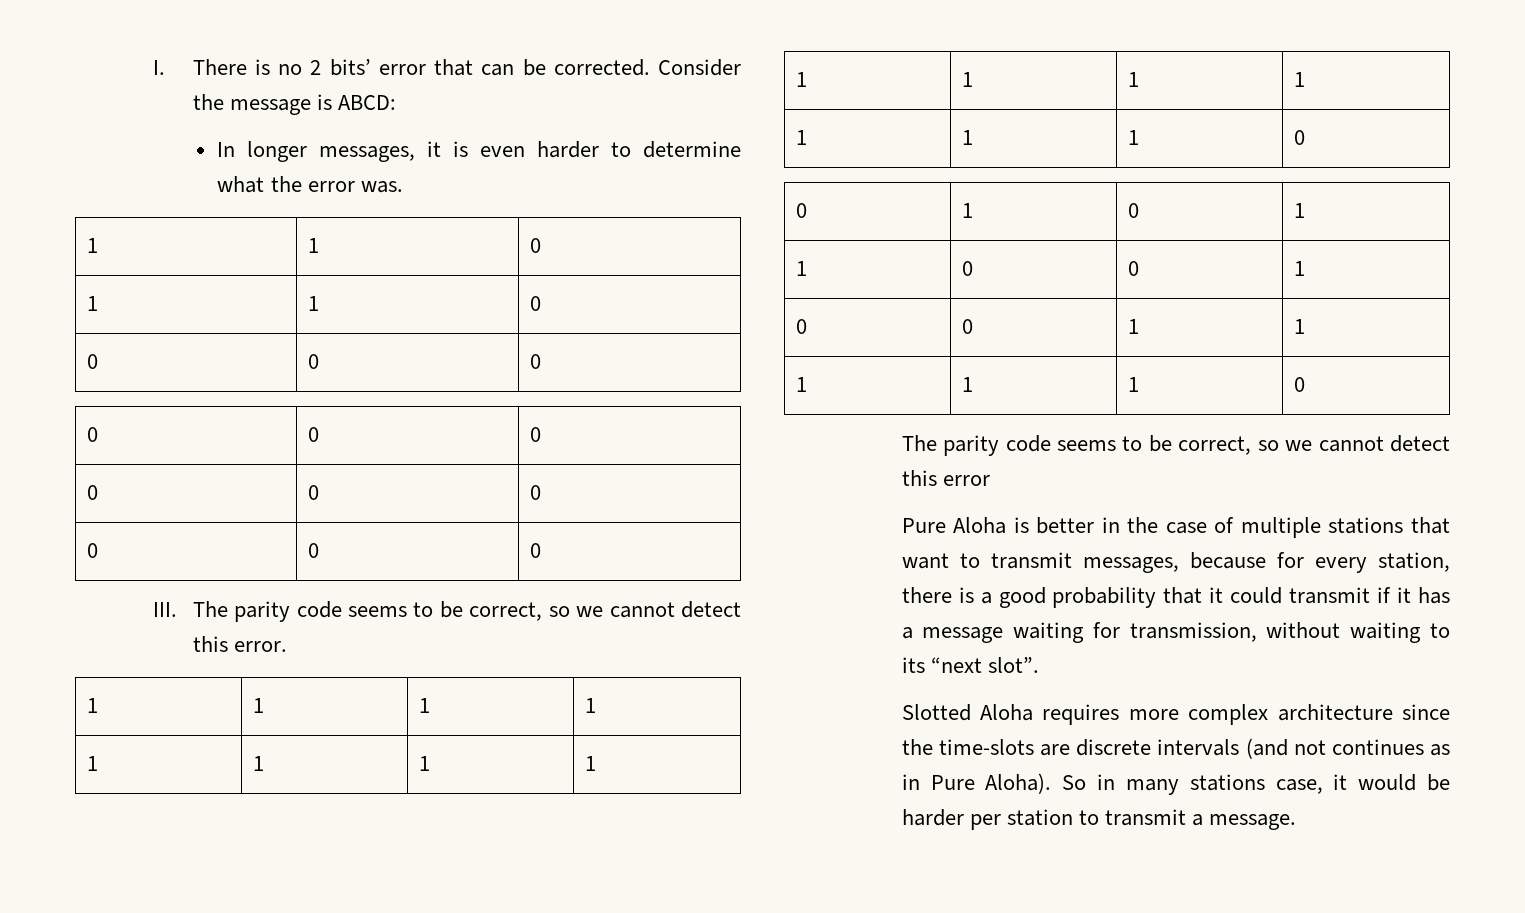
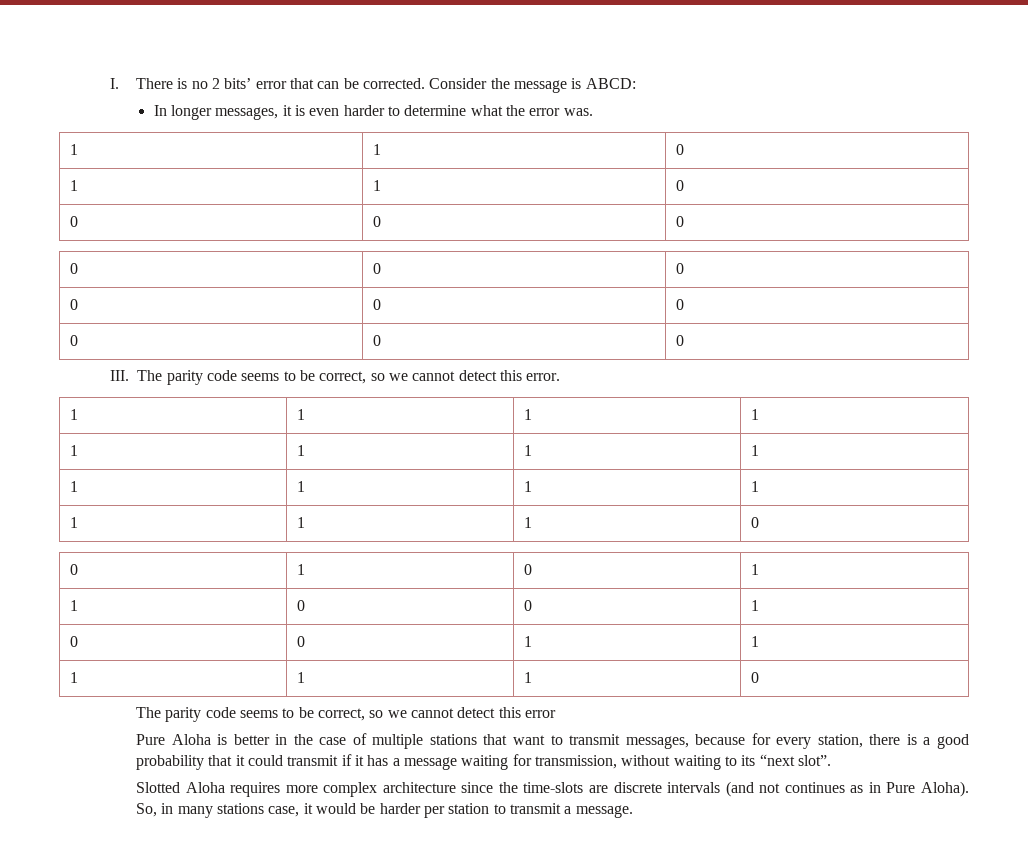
- So in many stations case, it would be harder per station to transmit a message.
+ So, in many stations case, it would be harder per station to transmit a message.

